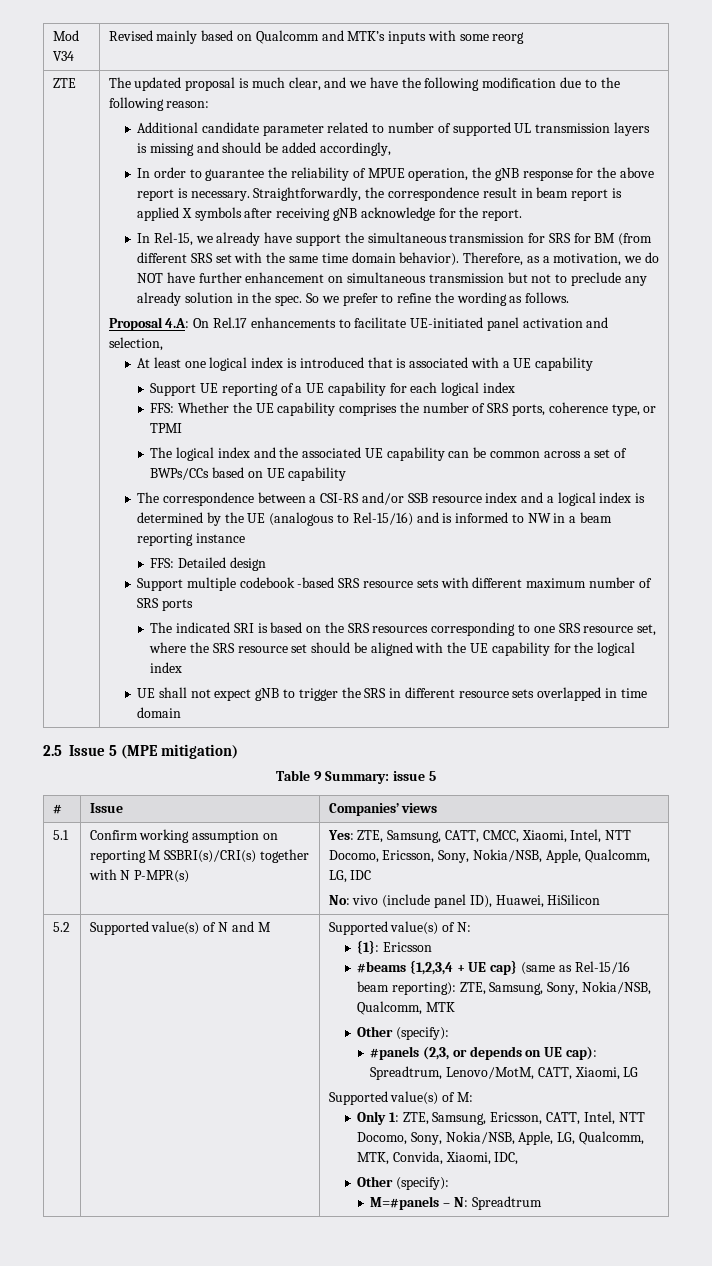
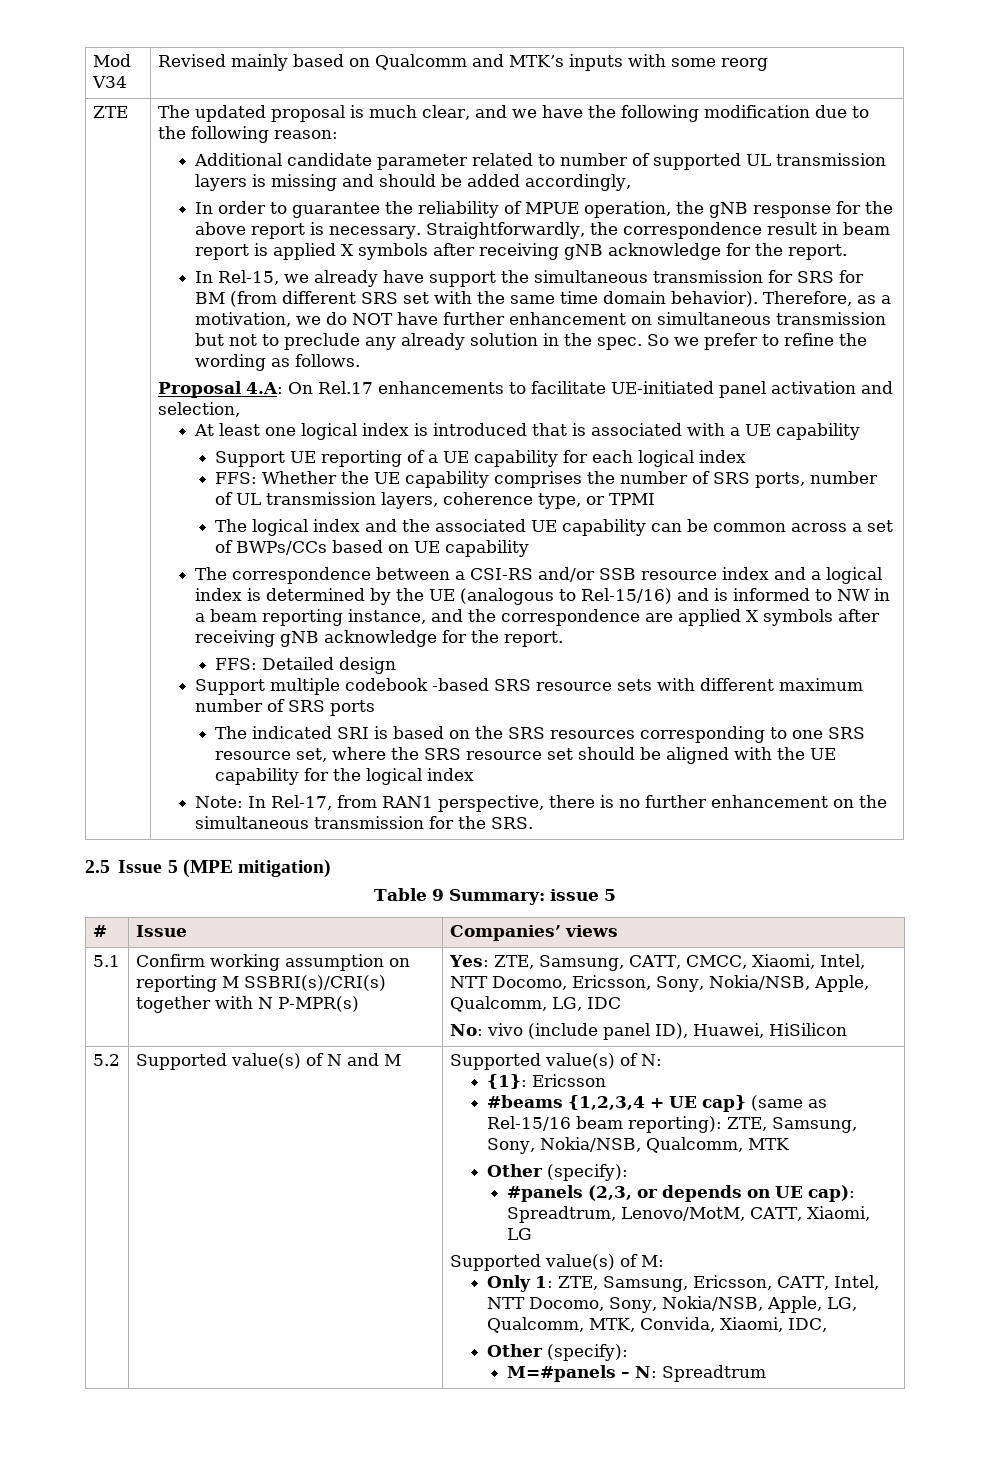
- FFS: Whether the UE capability comprises the number of SRS ports, coherence type, or TPMI
+ FFS: Whether the UE capability comprises the number of SRS ports, number of UL transmission layers, coherence type, or TPMI
- The correspondence between a CSI-RS and/or SSB resource index and a logical index is determined by the UE (analogous to Rel-15/16) and is informed to NW in a beam reporting instance
+ The correspondence between a CSI-RS and/or SSB resource index and a logical index is determined by the UE (analogous to Rel-15/16) and is informed to NW in a beam reporting instance, and the correspondence are applied X symbols after receiving gNB acknowledge for the report.
- UE shall not expect gNB to trigger the SRS in different resource sets overlapped in time domain
+ Note: In Rel-17, from RAN1 perspective, there is no further enhancement on the simultaneous transmission for the SRS.

